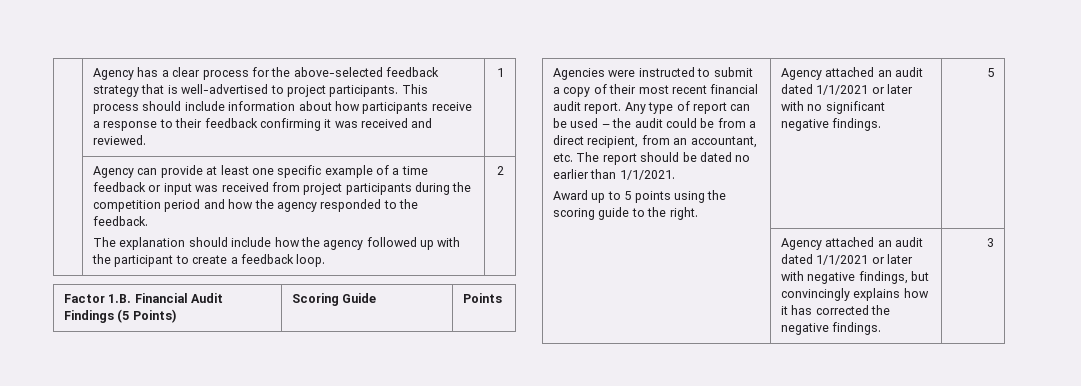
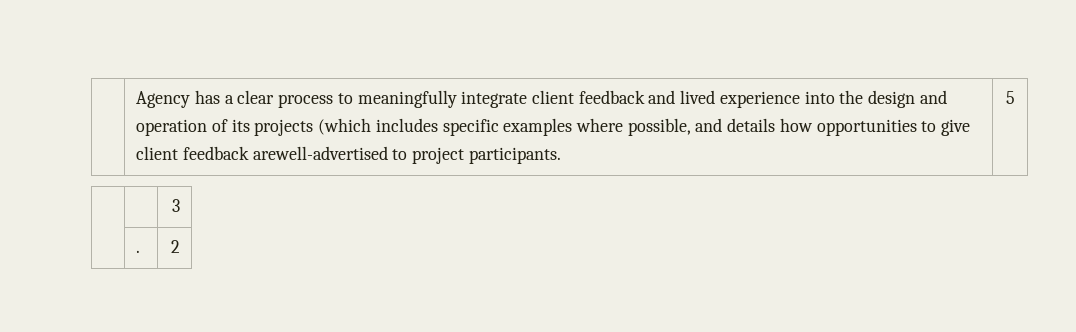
- | Agency has a clear process for the above-selected feedback strategy that is well-advertised to project participants. This process should include information about how participants receive a response to their feedback confirming it was received and reviewed. | 1
- | Agency can provide at least one specific example of a time feedback or input was received from project participants during the competition period and how the agency responded to the feedback.
- The explanation should include how the agency followed up with the participant to create a feedback loop. | 2
- Factor 1.B. Financial Audit Findings (5 Points) | Scoring Guide | Points
- Agencies were instructed to submit a copy of their most recent financial audit report. Any type of report can be used – the audit could be from a direct recipient, from an accountant, etc. The report should be dated no earlier than 1/1/2021.
- Award up to 5 points using the scoring guide to the right. | Agency attached an audit dated 1/1/2021 or later with no significant negative findings. | 5
- | Agency attached an audit dated 1/1/2021 or later with negative findings, but convincingly explains how it has corrected the negative findings. | 3
+ | Agency has a clear process to meaningfully integrate client feedback and lived experience into the design and operation of its projects (which includes specific examples where possible, and details how opportunities to give client feedback arewell-advertised to project participants. | 5
+ | | 3
+ | . | 2

